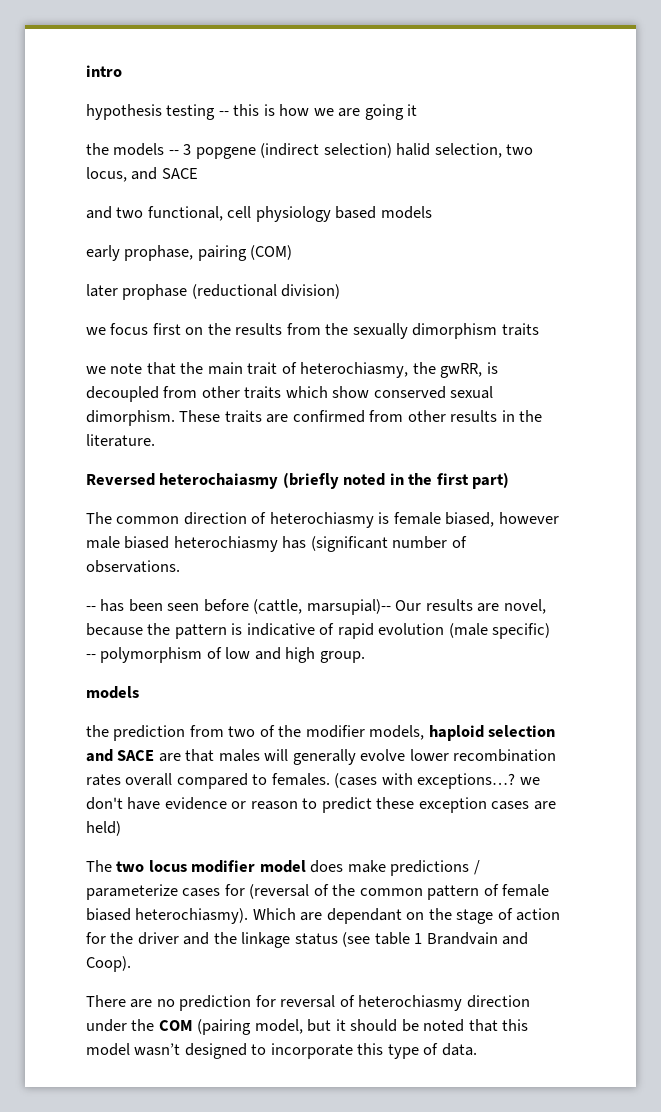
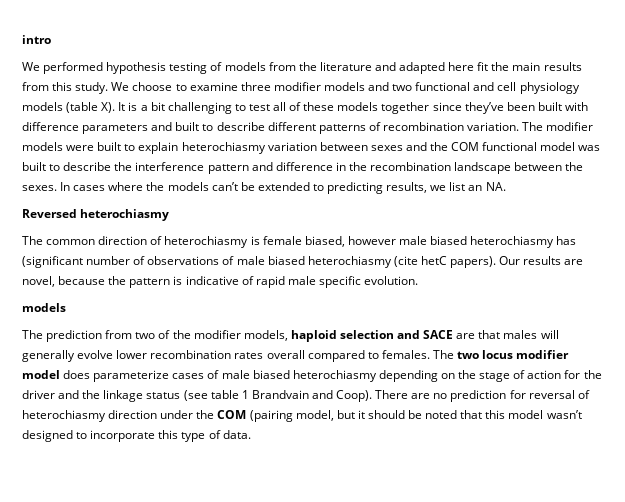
- hypothesis testing -- this is how we are going it
- the models -- 3 popgene (indirect selection) halid selection, two locus, and SACE
- and two functional, cell physiology based models
- early prophase, pairing (COM)
- later prophase (reductional division)
- we focus first on the results from the sexually dimorphism traits
- we note that the main trait of heterochiasmy, the gwRR, is decoupled from other traits which show conserved sexual dimorphism. These traits are confirmed from other results in the literature.
- Reversed heterochaiasmy (briefly noted in the first part)
+ We performed hypothesis testing of models from the literature and adapted here fit the main results from this study. We choose to examine three modifier models and two functional and cell physiology models (table X). It is a bit challenging to test all of these models together since they’ve been built with difference parameters and built to describe different patterns of recombination variation. The modifier models were built to explain heterochiasmy variation between sexes and the COM functional model was built to describe the interference pattern and difference in the recombination landscape between the sexes. In cases where the models can’t be extended to predicting results, we list an NA.
+ Reversed heterochiasmy
- The common direction of heterochiasmy is female biased, however male biased heterochiasmy has (significant number of observations.
- -- has been seen before (cattle, marsupial)-- Our results are novel, because the pattern is indicative of rapid evolution (male specific) -- polymorphism of low and high group.
+ The common direction of heterochiasmy is female biased, however male biased heterochiasmy has (significant number of observations of male biased heterochiasmy (cite hetC papers). Our results are novel, because the pattern is indicative of rapid male specific evolution.
  models
- the prediction from two of the modifier models, haploid selection and SACE are that males will generally evolve lower recombination rates overall compared to females. (cases with exceptions…? we don't have evidence or reason to predict these exception cases are held)
- The two locus modifier model does make predictions / parameterize cases for (reversal of the common pattern of female biased heterochiasmy). Which are dependant on the stage of action for the driver and the linkage status (see table 1 Brandvain and Coop).
- There are no prediction for reversal of heterochiasmy direction under the COM (pairing model, but it should be noted that this model wasn’t designed to incorporate this type of data.
+ The prediction from two of the modifier models, haploid selection and SACE are that males will generally evolve lower recombination rates overall compared to females. The two locus modifier model does parameterize cases of male biased heterochiasmy depending on the stage of action for the driver and the linkage status (see table 1 Brandvain and Coop). There are no prediction for reversal of heterochiasmy direction under the COM (pairing model, but it should be noted that this model wasn’t designed to incorporate this type of data.

